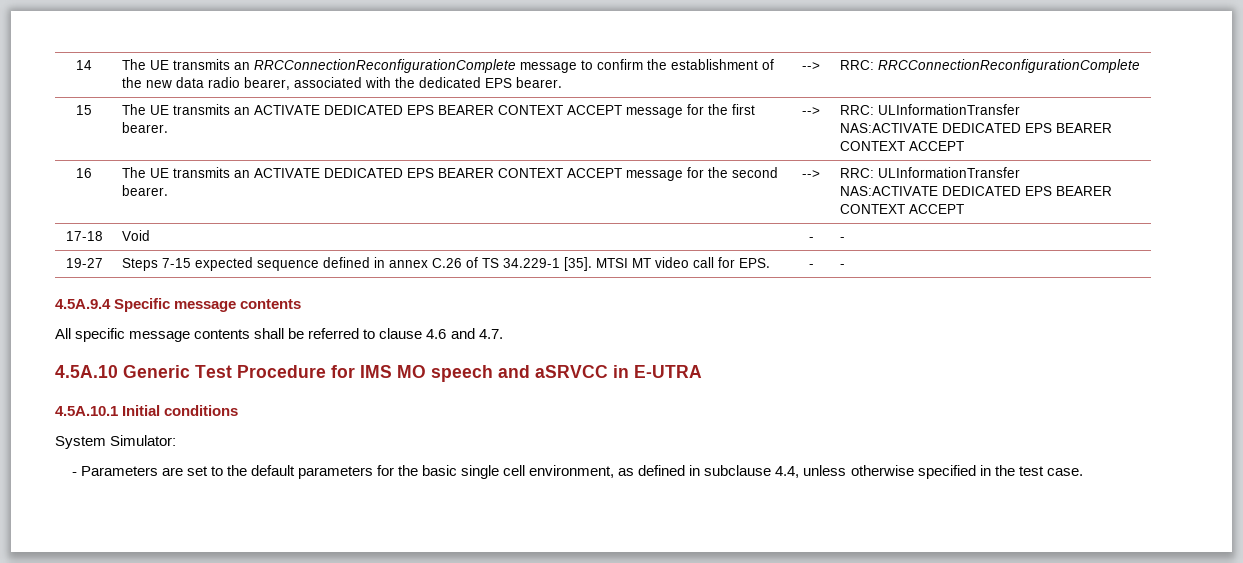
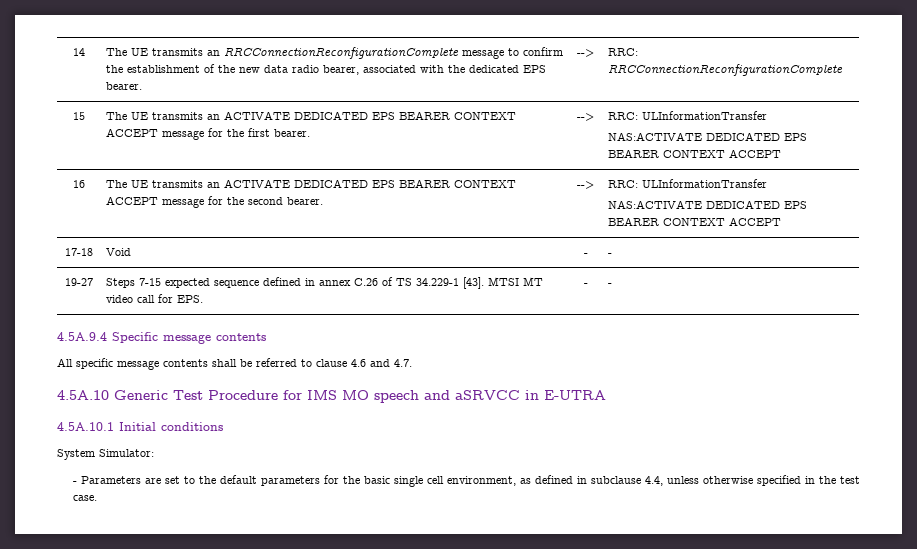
- 19-27 | Steps 7-15 expected sequence defined in annex C.26 of TS 34.229-1 [35]. MTSI MT video call for EPS. | - | -
+ 19-27 | Steps 7-15 expected sequence defined in annex C.26 of TS 34.229-1 [43]. MTSI MT video call for EPS. | - | -

